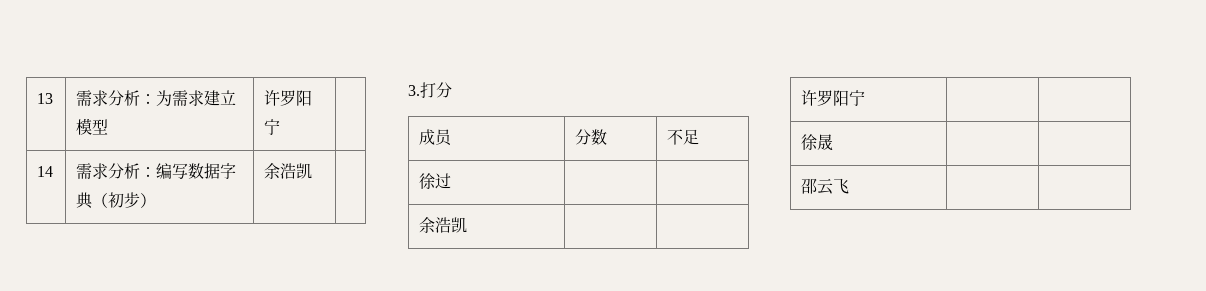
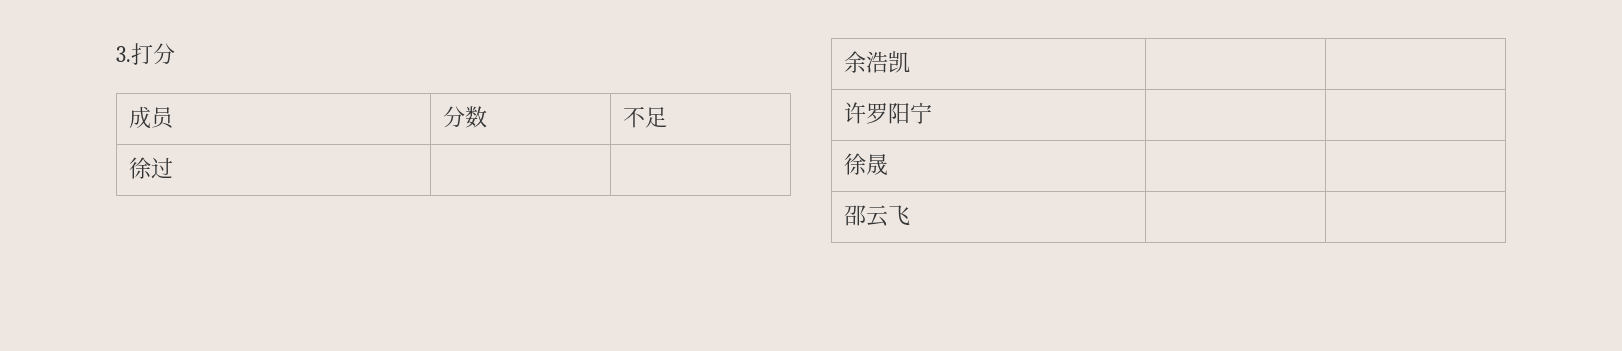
- 13 | 需求分析：为需求建立模型 | 许罗阳宁 |
- 14 | 需求分析：编写数据字典（初步） | 余浩凯 |

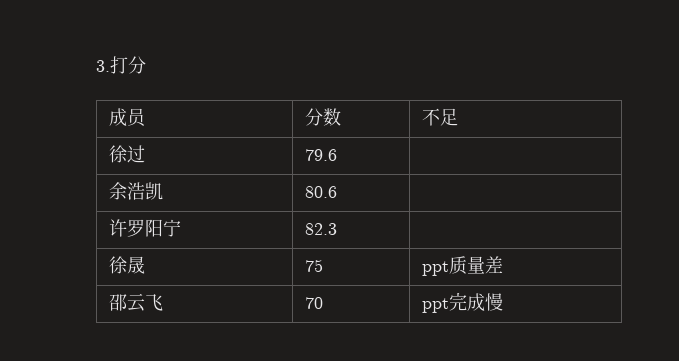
- 徐过 | |
+ 徐过 | 79.6 |
- 余浩凯 | |
+ 余浩凯 | 80.6 |
- 许罗阳宁 | |
+ 许罗阳宁 | 82.3 |
- 徐晟 | |
- 邵云飞 | |
+ 徐晟 | 75 | ppt质量差
+ 邵云飞 | 70 | ppt完成慢

